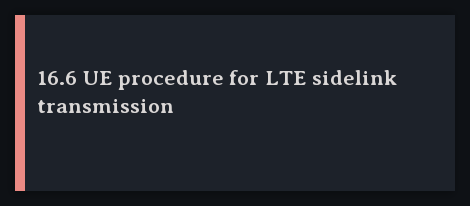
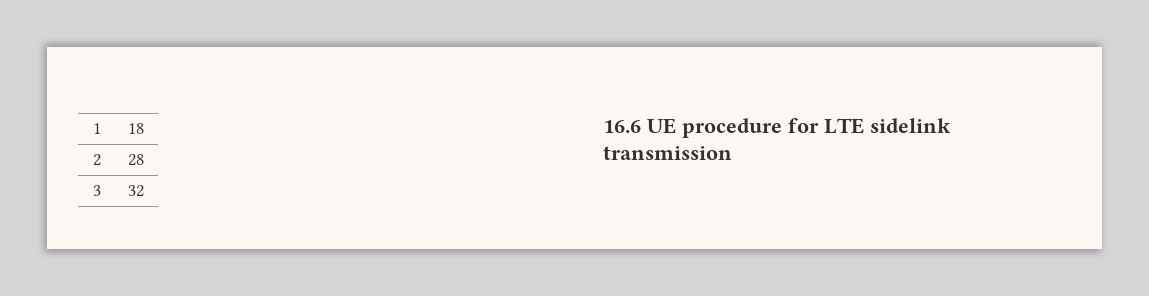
+ 1 | 18
+ 2 | 28
+ 3 | 32

